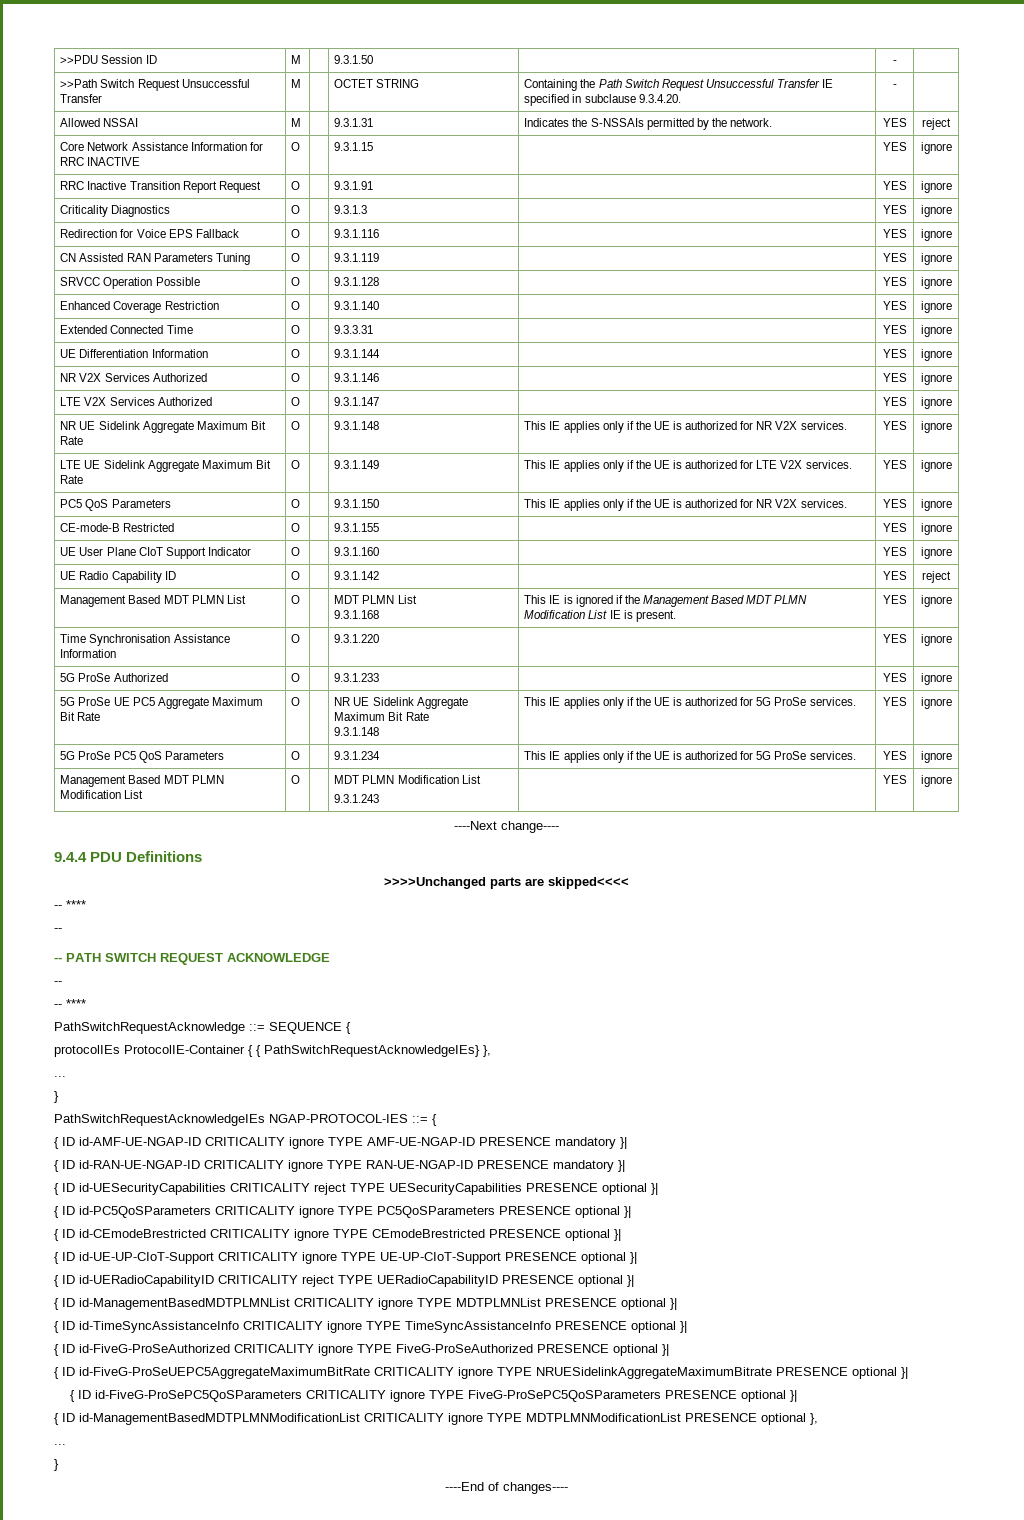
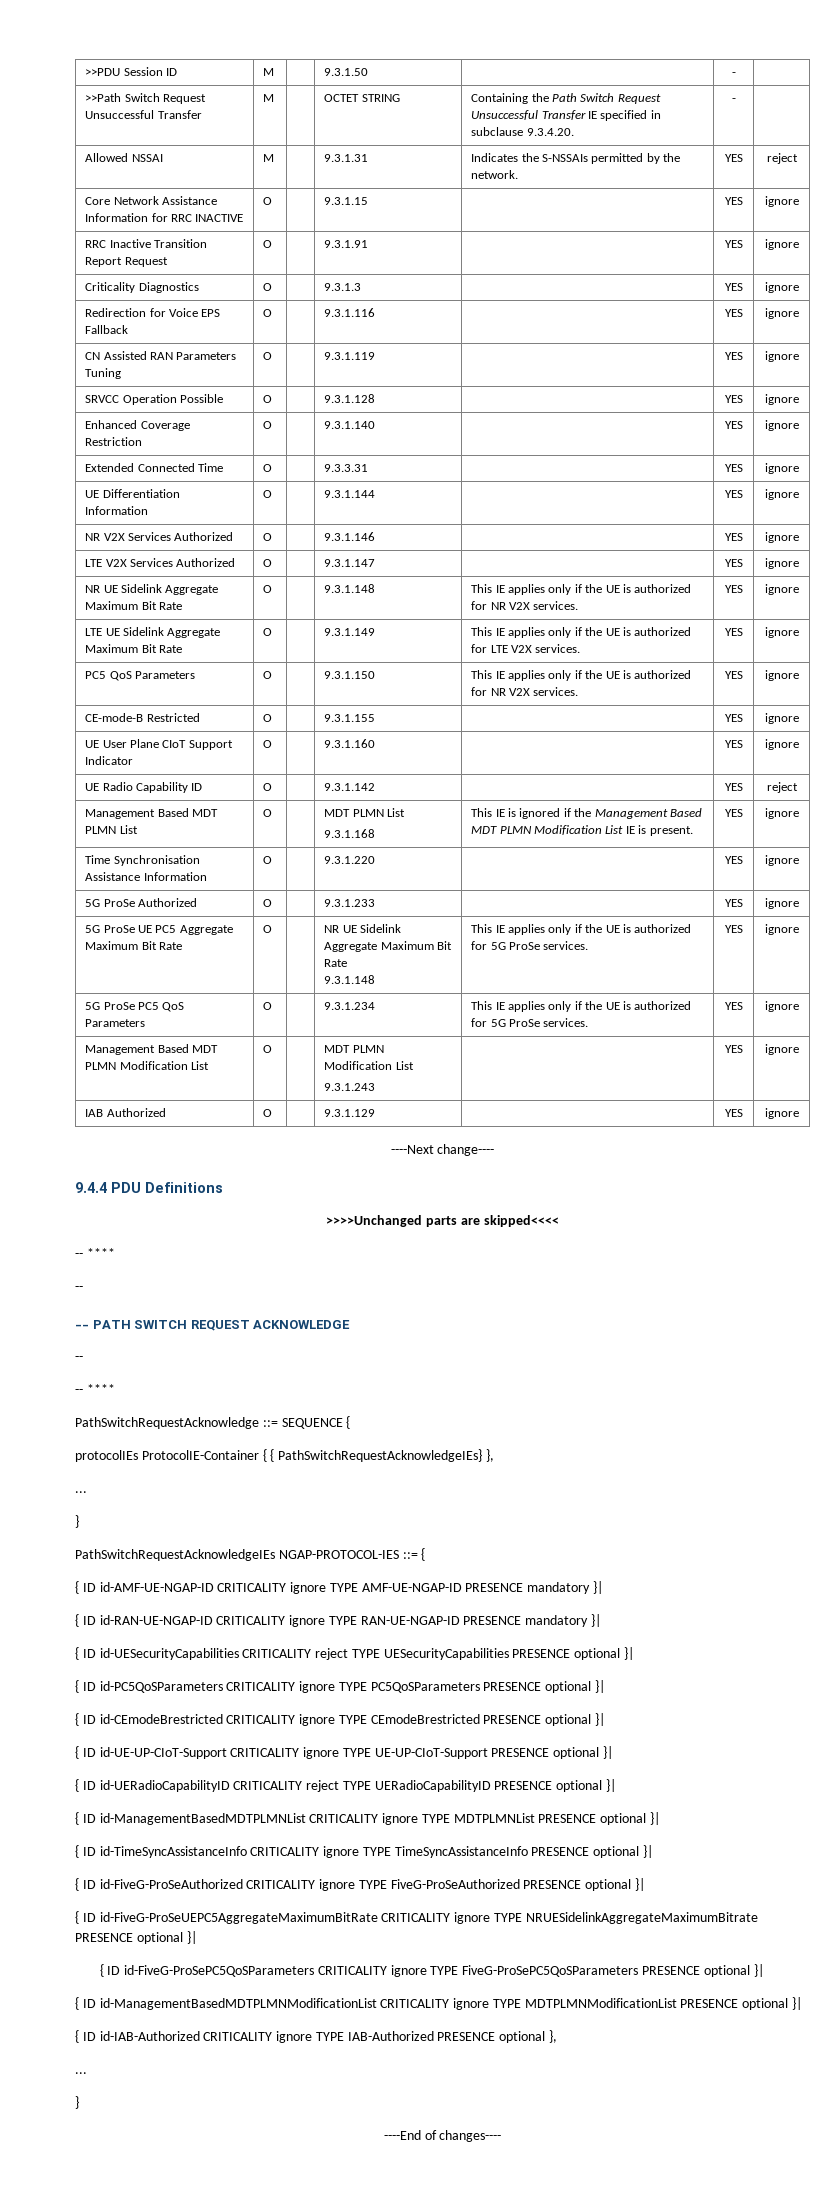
+ IAB Authorized | O | | 9.3.1.129 | | YES | ignore
- { ID id-ManagementBasedMDTPLMNModificationList CRITICALITY ignore TYPE MDTPLMNModificationList PRESENCE optional },
+ { ID id-ManagementBasedMDTPLMNModificationList CRITICALITY ignore TYPE MDTPLMNModificationList PRESENCE optional }|
+ { ID id-IAB-Authorized CRITICALITY ignore TYPE IAB-Authorized PRESENCE optional },

